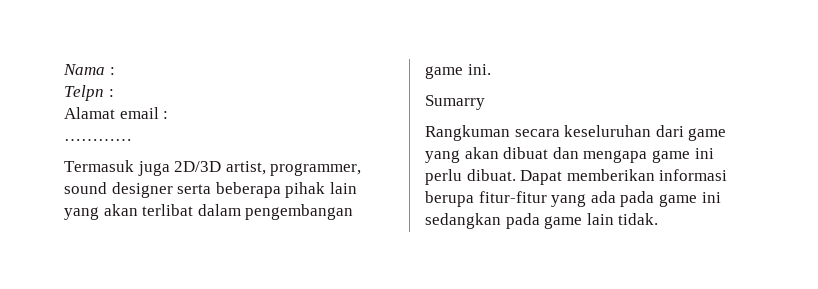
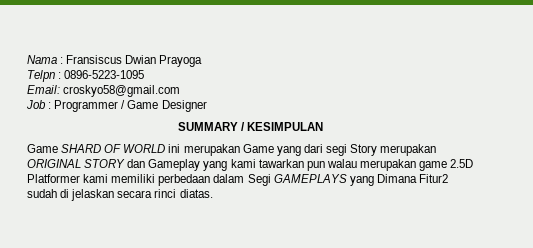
- Nama :
+ Nama : Fransiscus Dwian Prayoga
- Telpn :
- Alamat email :
- …………
- Termasuk juga 2D/3D artist, programmer, sound designer serta beberapa pihak lain yang akan terlibat dalam pengembangan game ini.
- Sumarry
- Rangkuman secara keseluruhan dari game yang akan dibuat dan mengapa game ini perlu dibuat. Dapat memberikan informasi berupa fitur-fitur yang ada pada game ini sedangkan pada game lain tidak.
+ Telpn : 0896-5223-1095
+ Email: croskyo58@gmail.com
+ Job : Programmer / Game Designer
+ SUMMARY / KESIMPULAN
+ Game SHARD OF WORLD ini merupakan Game yang dari segi Story merupakan ORIGINAL STORY dan Gameplay yang kami tawarkan pun walau merupakan game 2.5D Platformer kami memiliki perbedaan dalam Segi GAMEPLAYS yang Dimana Fitur2 sudah di jelaskan secara rinci diatas.

